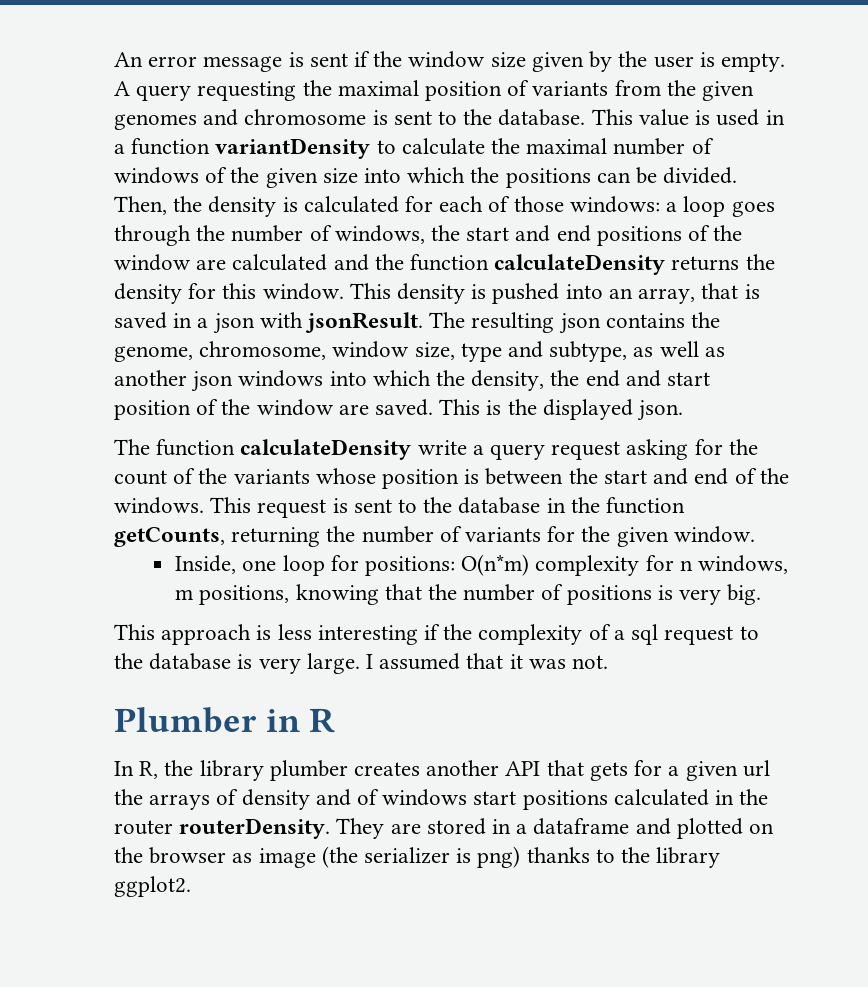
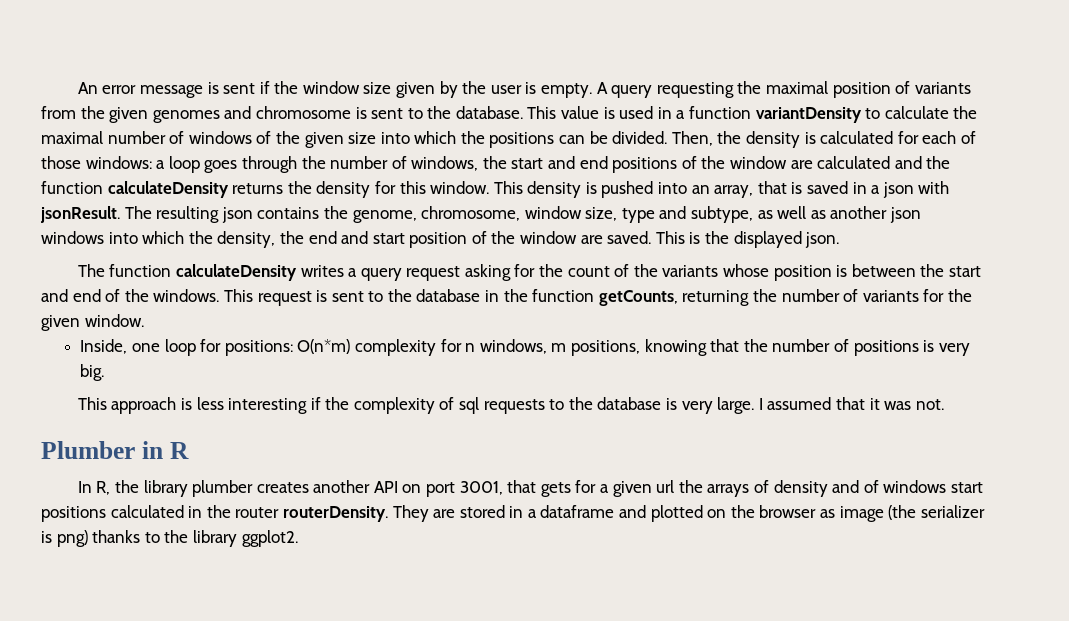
- The function calculateDensity write a query request asking for the count of the variants whose position is between the start and end of the windows.
+ The function calculateDensity writes a query request asking for the count of the variants whose position is between the start and end of the windows.
- This approach is less interesting if the complexity of a sql request to the database is very large.
+ This approach is less interesting if the complexity of sql requests to the database is very large.
- In R, the library plumber creates another API that gets for a given url the arrays of density and of windows start positions calculated in the router routerDensity.
+ In R, the library plumber creates another API on port 3001, that gets for a given url the arrays of density and of windows start positions calculated in the router routerDensity.

